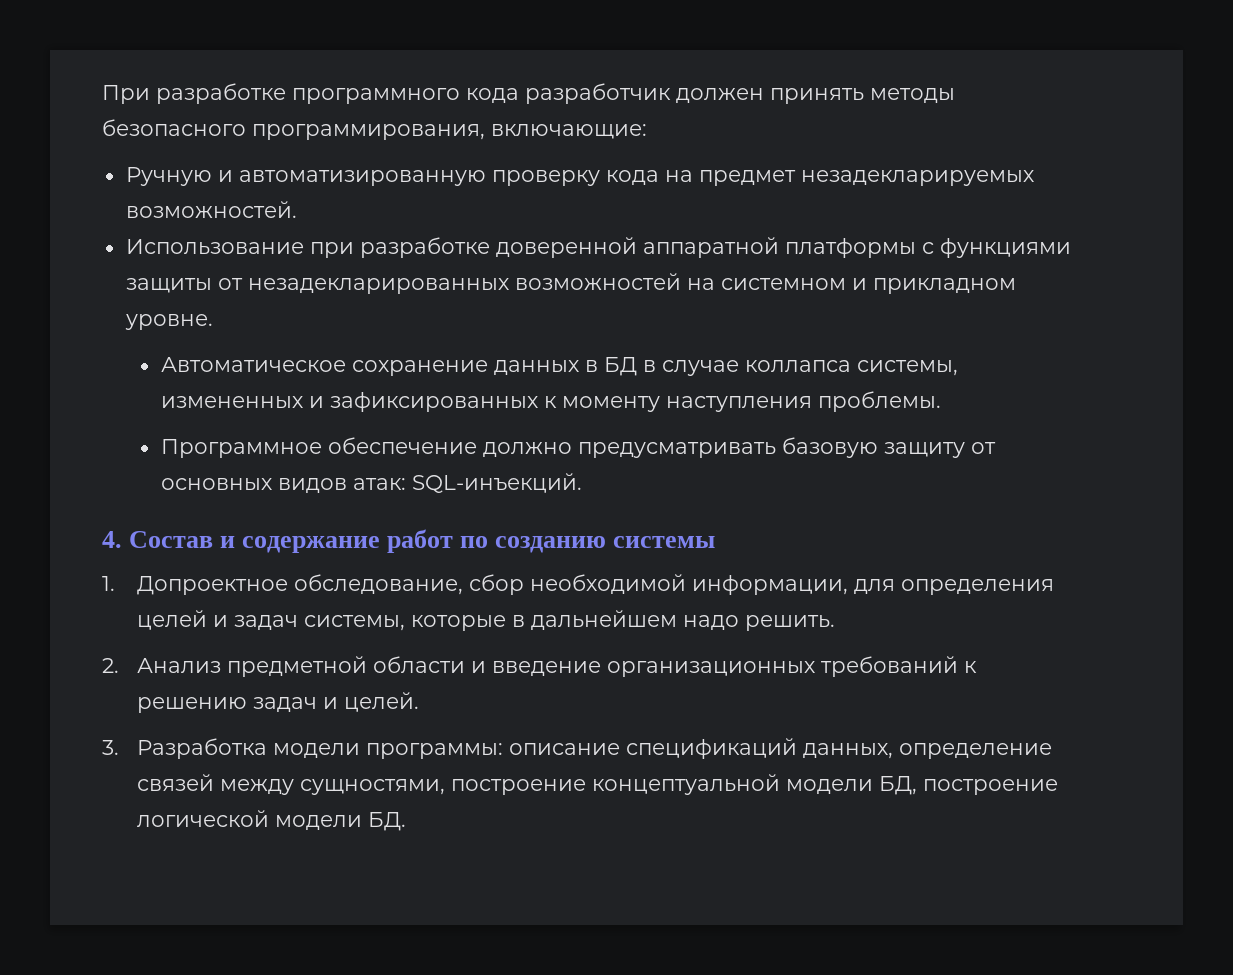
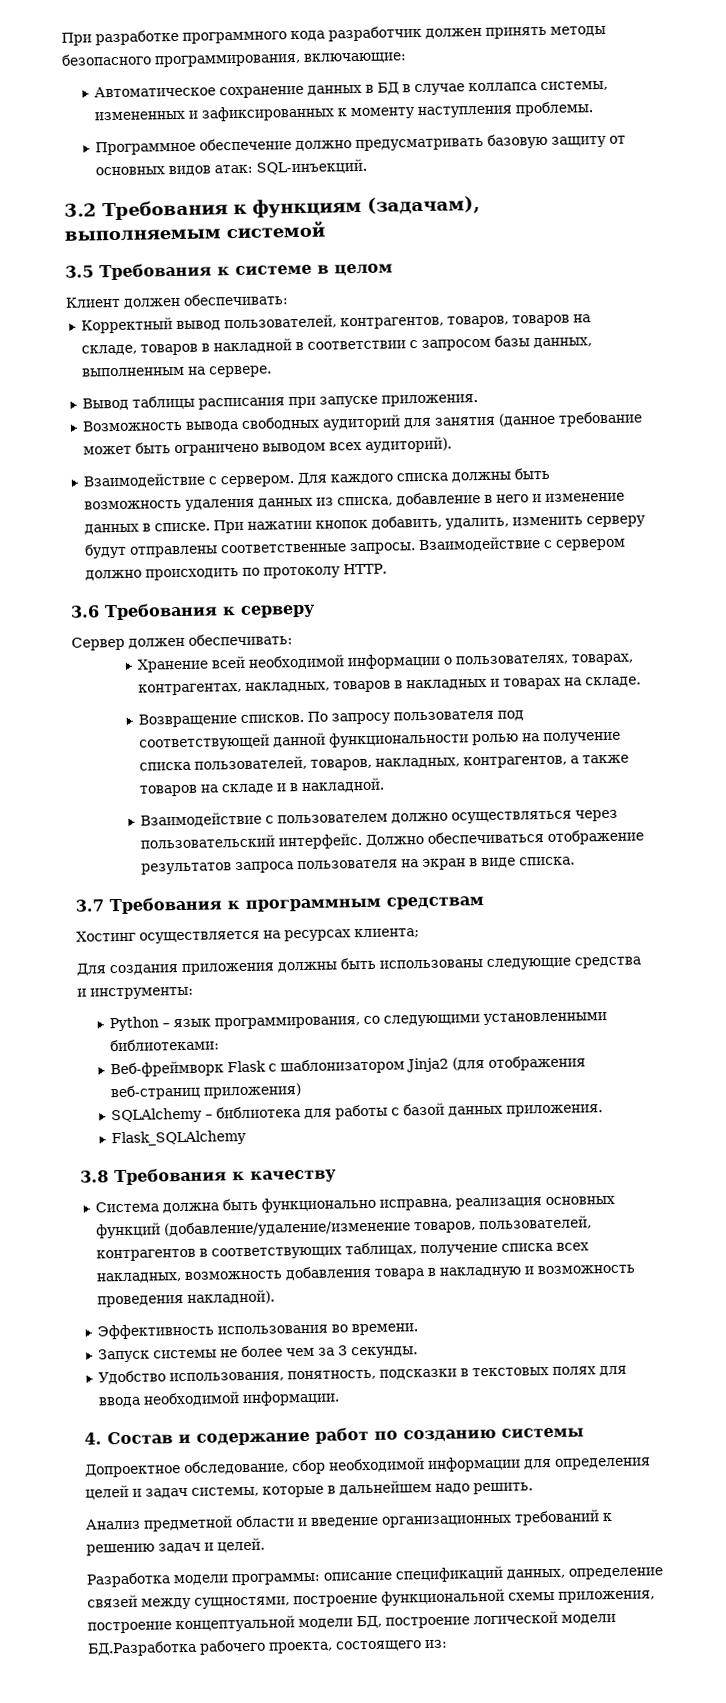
- Ручную и автоматизированную проверку кода на предмет незадекларируемых возможностей.
- Использование при разработке доверенной аппаратной платформы с функциями защиты от незадекларированных возможностей на системном и прикладном уровне.
+ 3.2 Требования к функциям (задачам), выполняемым системой
+ 3.5 Требования к системе в целом
+ Клиент должен обеспечивать:
+ Корректный вывод пользователей, контрагентов, товаров, товаров на складе, товаров в накладной в соответствии с запросом базы данных, выполненным на сервере.
+ Вывод таблицы расписания при запуске приложения.
+ Возможность вывода свободных аудиторий для занятия (данное требование может быть ограничено выводом всех аудиторий).
+ Взаимодействие с сервером. Для каждого списка должны быть возможность удаления данных из списка, добавление в него и изменение данных в списке. При нажатии кнопок добавить, удалить, изменить серверу будут отправлены соответственные запросы. Взаимодействие с сервером должно происходить по протоколу HTTP.
+ 3.6 Требования к серверу
+ Сервер должен обеспечивать:
+ Хранение всей необходимой информации о пользователях, товарах, контрагентах, накладных, товаров в накладных и товарах на складе.
+ Возвращение списков. По запросу пользователя под соответствующей данной функциональности ролью на получение списка пользователей, товаров, накладных, контрагентов, а также товаров на складе и в накладной.
+ Взаимодействие с пользователем должно осуществляться через пользовательский интерфейс. Должно обеспечиваться отображение результатов запроса пользователя на экран в виде списка.
+ 3.7 Требования к программным средствам
+ Хостинг осуществляется на ресурсах клиента;
+ Для создания приложения должны быть использованы следующие средства и инструменты:
+ Python – язык программирования, со следующими установленными библиотеками:
+ Веб-фреймворк Flask с шаблонизатором Jinja2 (для отображения веб-страниц приложения)
+ SQLAlchemy – библиотека для работы с базой данных приложения.
+ Flask_SQLAlchemy
+ 3.8 Требования к качеству
+ Система должна быть функционально исправна, реализация основных функций (добавление/удаление/изменение товаров, пользователей, контрагентов в соответствующих таблицах, получение списка всех накладных, возможность добавления товара в накладную и возможность проведения накладной).
+ Эффективность использования во времени.
+ Запуск системы не более чем за 3 секунды.
+ Удобство использования, понятность, подсказки в текстовых полях для ввода необходимой информации.
- 1. Допроектное обследование, сбор необходимой информации, для определения целей и задач системы, которые в дальнейшем надо решить.
+ Допроектное обследование, сбор необходимой информации для определения целей и задач системы, которые в дальнейшем надо решить.
- 2. Анализ предметной области и введение организационных требований к решению задач и целей.
+ Анализ предметной области и введение организационных требований к решению задач и целей.
- 3. Разработка модели программы: описание спецификаций данных, определение связей между сущностями, построение концептуальной модели БД, построение логической модели БД.
+ Разработка модели программы: описание спецификаций данных, определение связей между сущностями, построение функциональной схемы приложения, построение концептуальной модели БД, построение логической модели БД.Разработка рабочего проекта, состоящего из:

